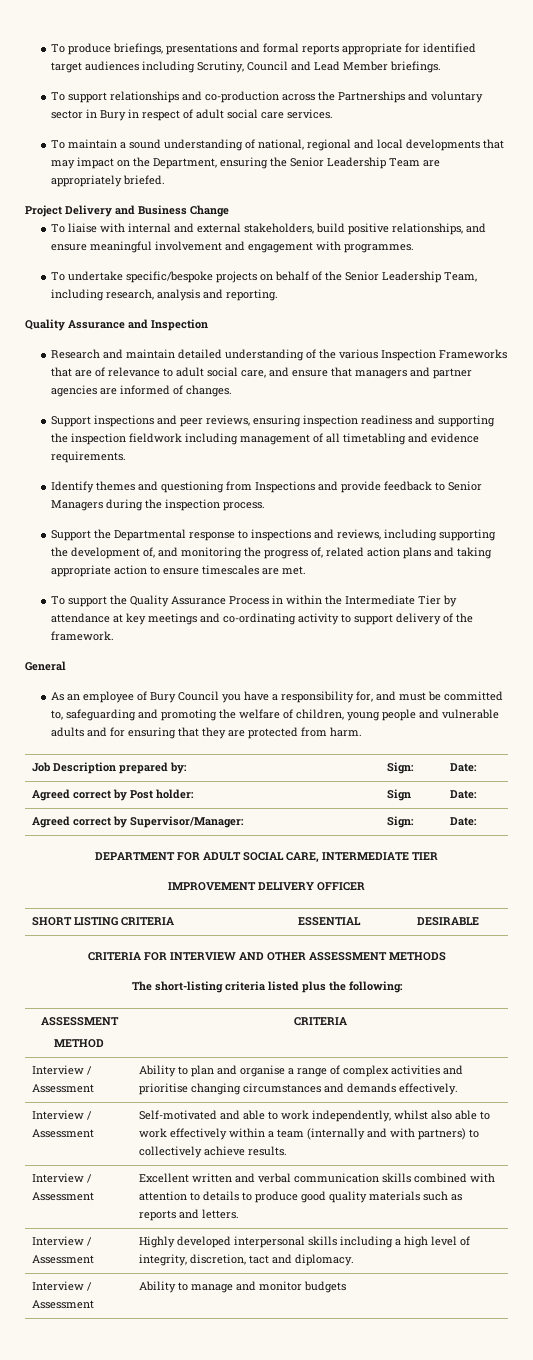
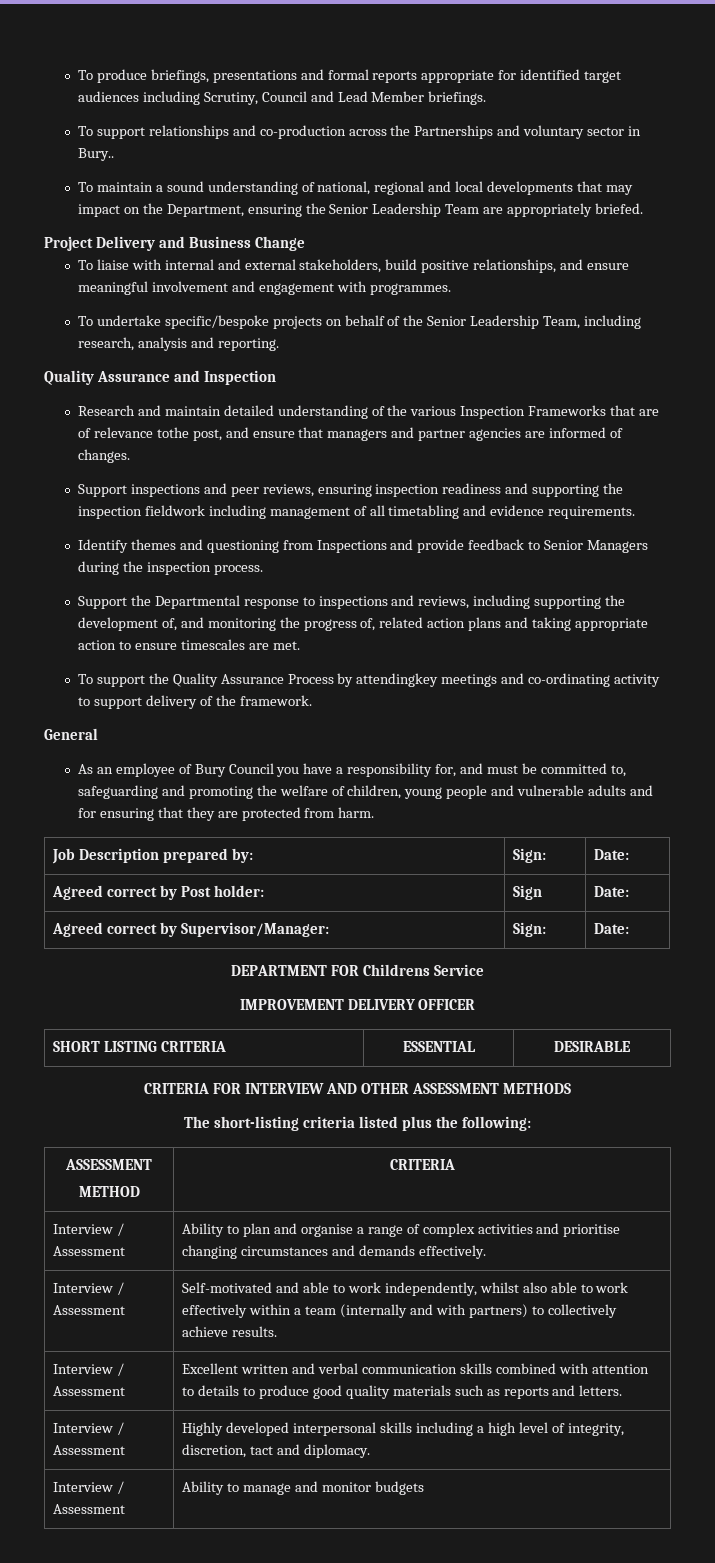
- To support relationships and co-production across the Partnerships and voluntary sector in Bury in respect of adult social care services.
+ To support relationships and co-production across the Partnerships and voluntary sector in Bury..
- Research and maintain detailed understanding of the various Inspection Frameworks that are of relevance to adult social care, and ensure that managers and partner agencies are informed of changes.
+ Research and maintain detailed understanding of the various Inspection Frameworks that are of relevance tothe post, and ensure that managers and partner agencies are informed of changes.
- To support the Quality Assurance Process in within the Intermediate Tier by attendance at key meetings and co-ordinating activity to support delivery of the framework.
+ To support the Quality Assurance Process by attendingkey meetings and co-ordinating activity to support delivery of the framework.
- DEPARTMENT FOR ADULT SOCIAL CARE, INTERMEDIATE TIER
+ DEPARTMENT FOR Childrens Service

